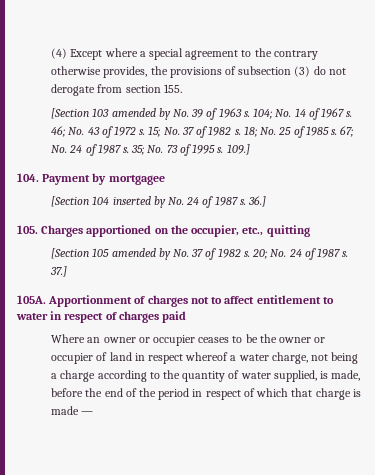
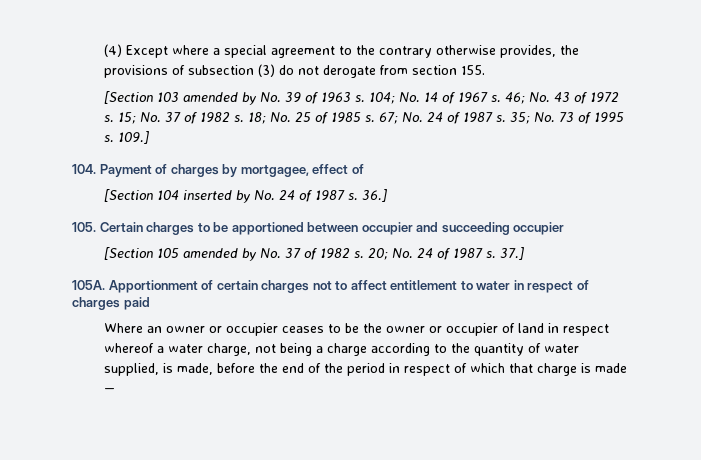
- 104. Payment by mortgagee
+ 104. Payment of charges by mortgagee, effect of
- 105. Charges apportioned on the occupier, etc., quitting
+ 105. Certain charges to be apportioned between occupier and succeeding occupier
- Apportionment of charges not to affect entitlement to water in respect of charges paid
+ Apportionment of certain charges not to affect entitlement to water in respect of charges paid

